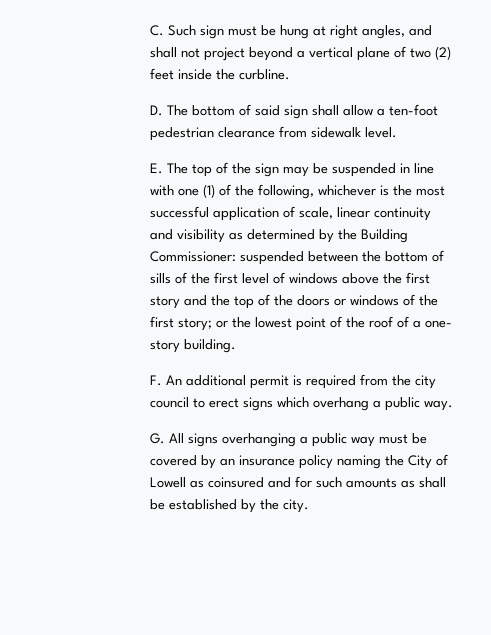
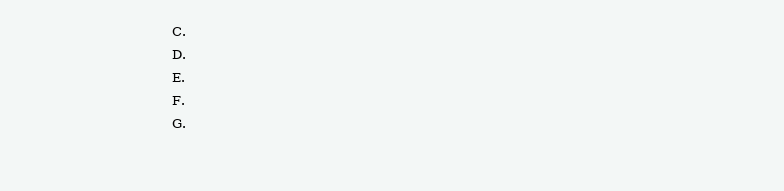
- C. Such sign must be hung at right angles, and shall not project beyond a vertical plane of two (2) feet inside the curbline.
- D. The bottom of said sign shall allow a ten-foot pedestrian clearance from sidewalk level.
- E. The top of the sign may be suspended in line with one (1) of the following, whichever is the most successful application of scale, linear continuity and visibility as determined by the Building Commissioner: suspended between the bottom of sills of the first level of windows above the first story and the top of the doors or windows of the first story; or the lowest point of the roof of a one- story building.
- F. An additional permit is required from the city council to erect signs which overhang a public way.
- G. All signs overhanging a public way must be covered by an insurance policy naming the City of Lowell as coinsured and for such amounts as shall be established by the city.
+ C.
+ D.
+ E.
+ F.
+ G.

